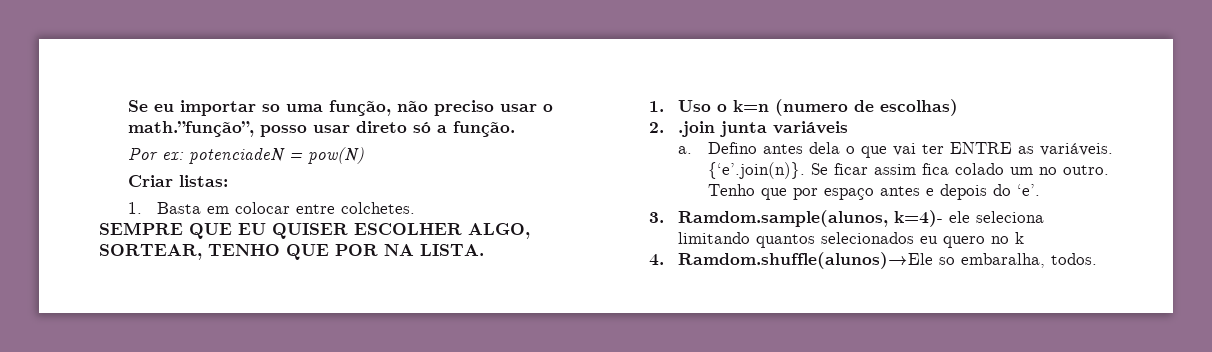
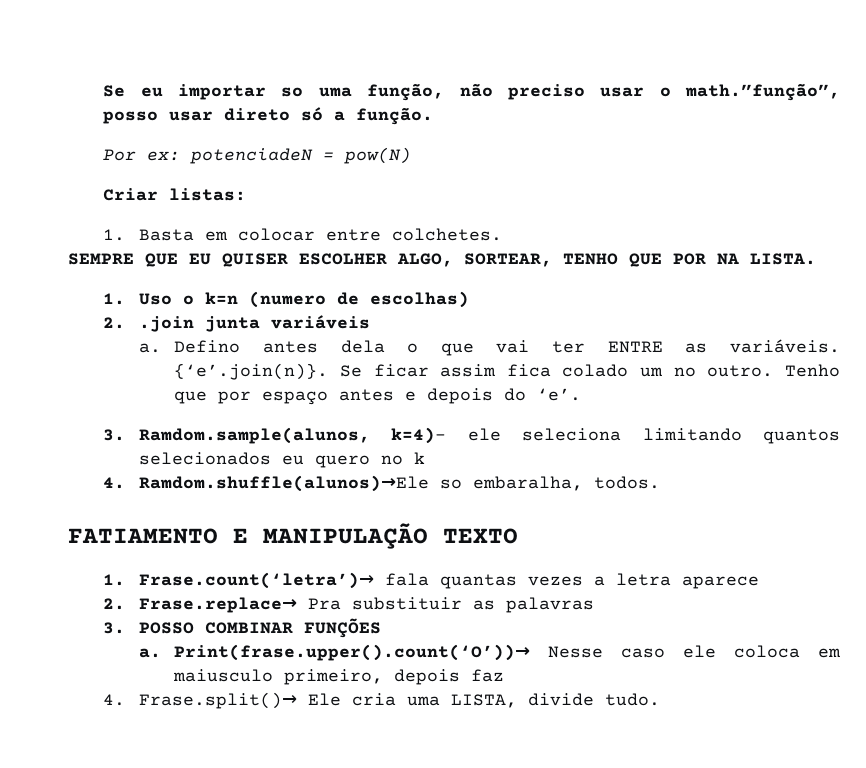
+ FATIAMENTO E MANIPULAÇÃO TEXTO
+ 1. Frase.count(‘letra’)→ fala quantas vezes a letra aparece
+ 2. Frase.replace→ Pra substituir as palavras
+ 3. POSSO COMBINAR FUNÇÕES
+ a. Print(frase.upper().count(‘O’))→ Nesse caso ele coloca em maiusculo primeiro, depois faz
+ 4. Frase.split()→ Ele cria uma LISTA, divide tudo.

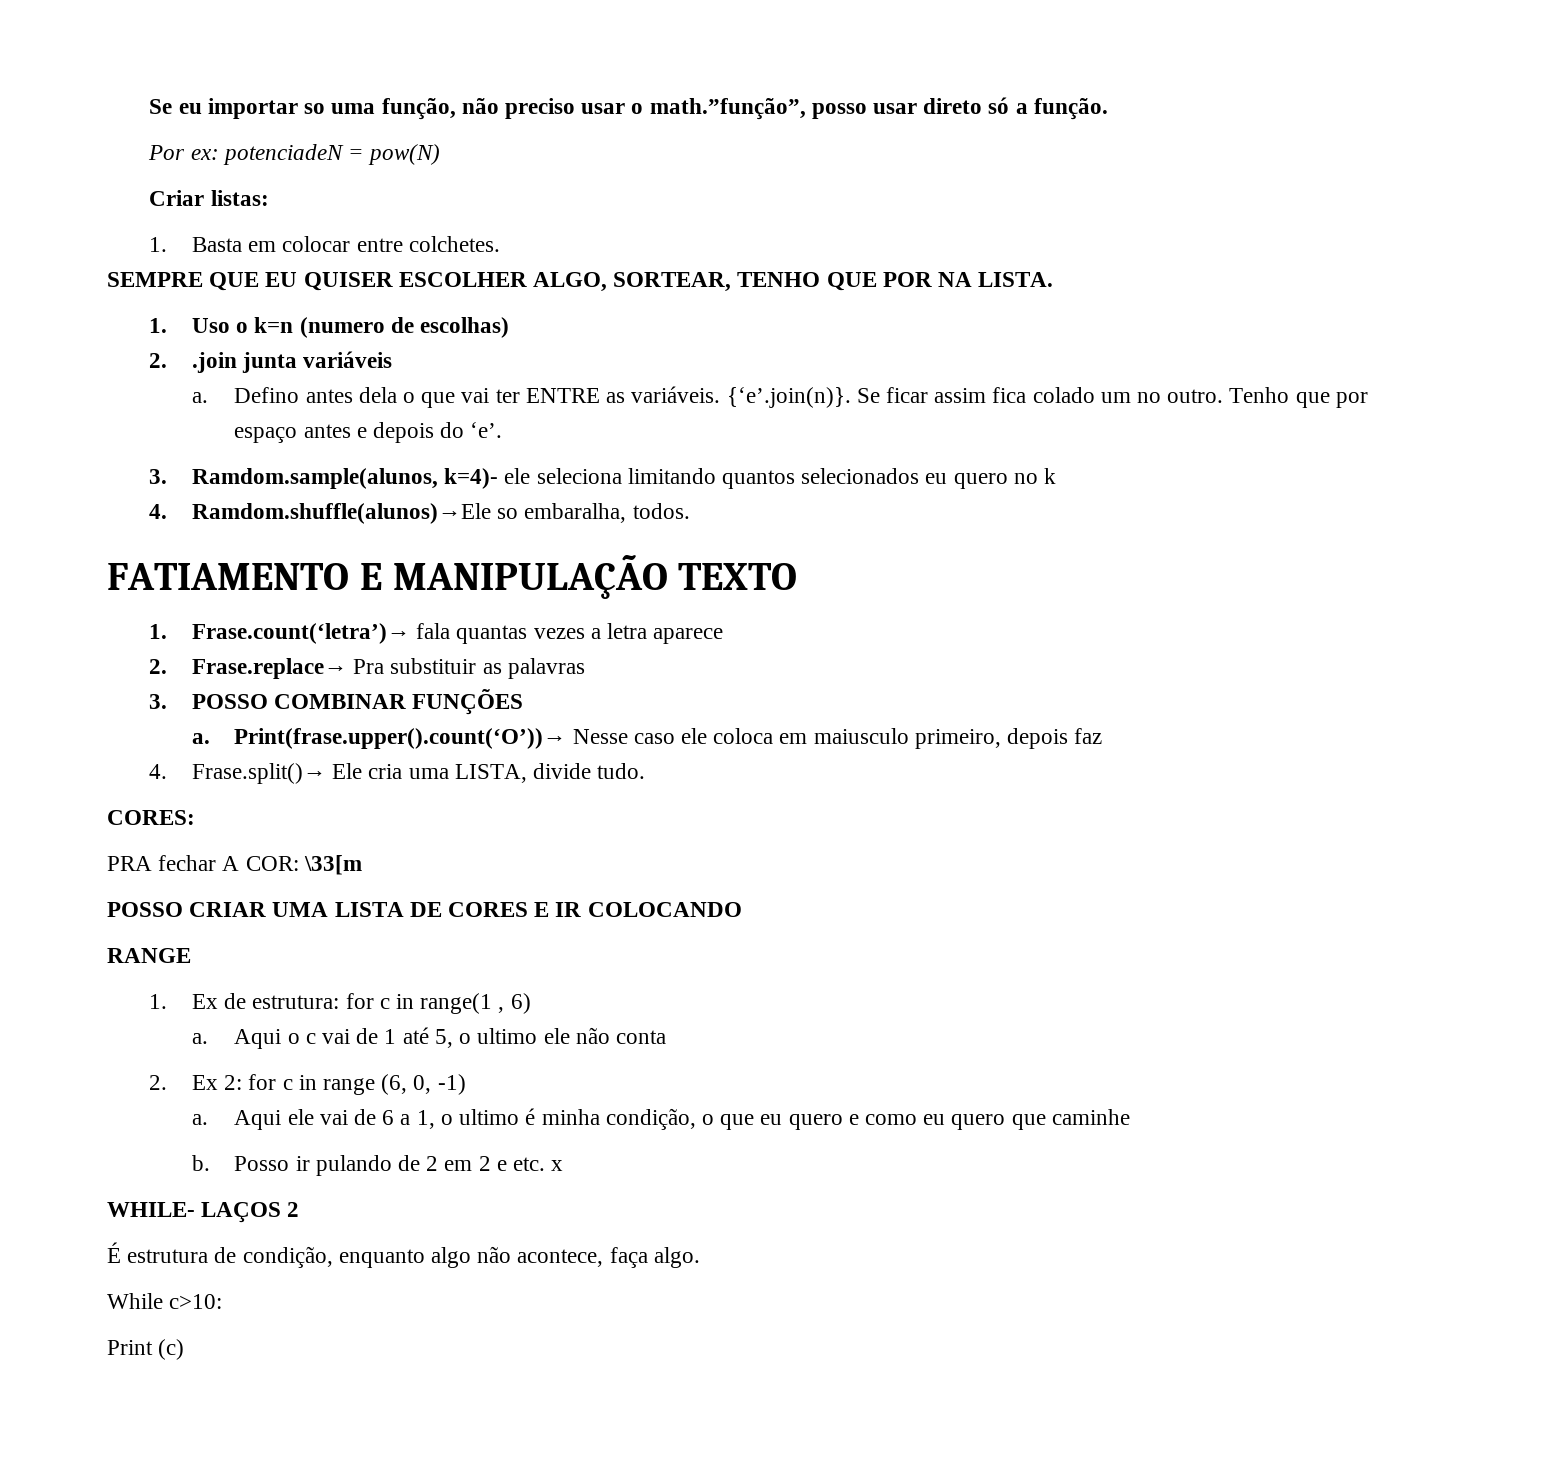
+ CORES:
+ PRA fechar A COR: \33[m
+ POSSO CRIAR UMA LISTA DE CORES E IR COLOCANDO
+ RANGE
+ 1. Ex de estrutura: for c in range(1 , 6)
+ a. Aqui o c vai de 1 até 5, o ultimo ele não conta
+ 2. Ex 2: for c in range (6, 0, -1)
+ a. Aqui ele vai de 6 a 1, o ultimo é minha condição, o que eu quero e como eu quero que caminhe
+ b. Posso ir pulando de 2 em 2 e etc. x
+ WHILE- LAÇOS 2
+ É estrutura de condição, enquanto algo não acontece, faça algo.
+ While c>10:
+ Print (c)

